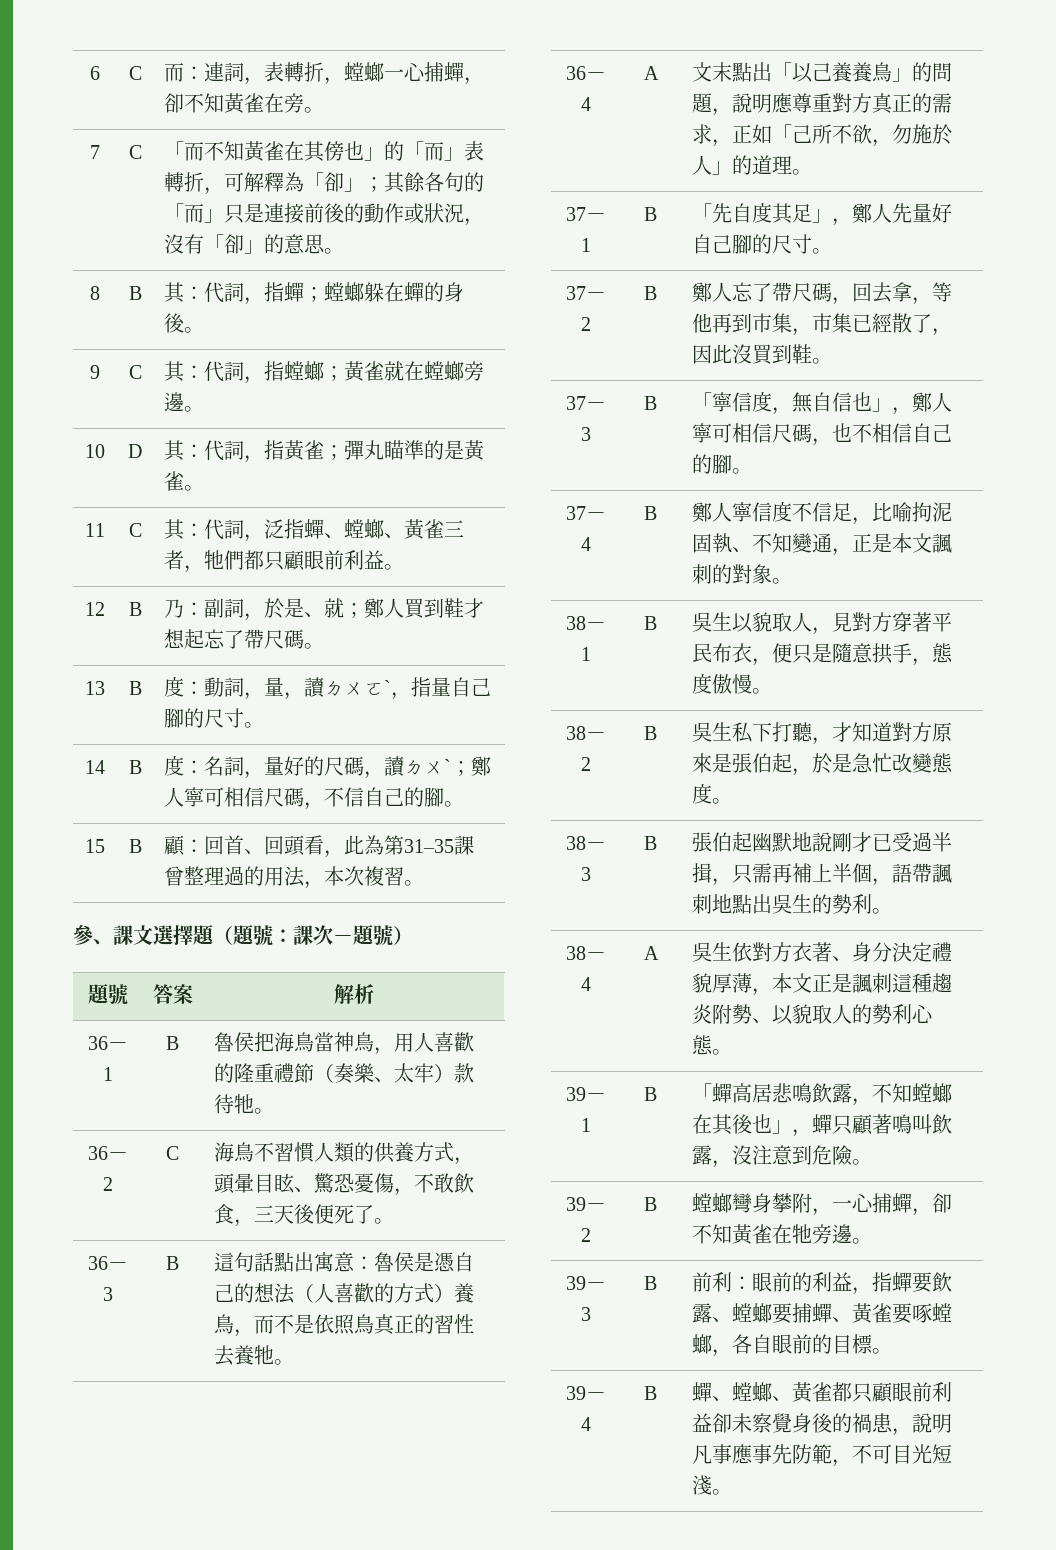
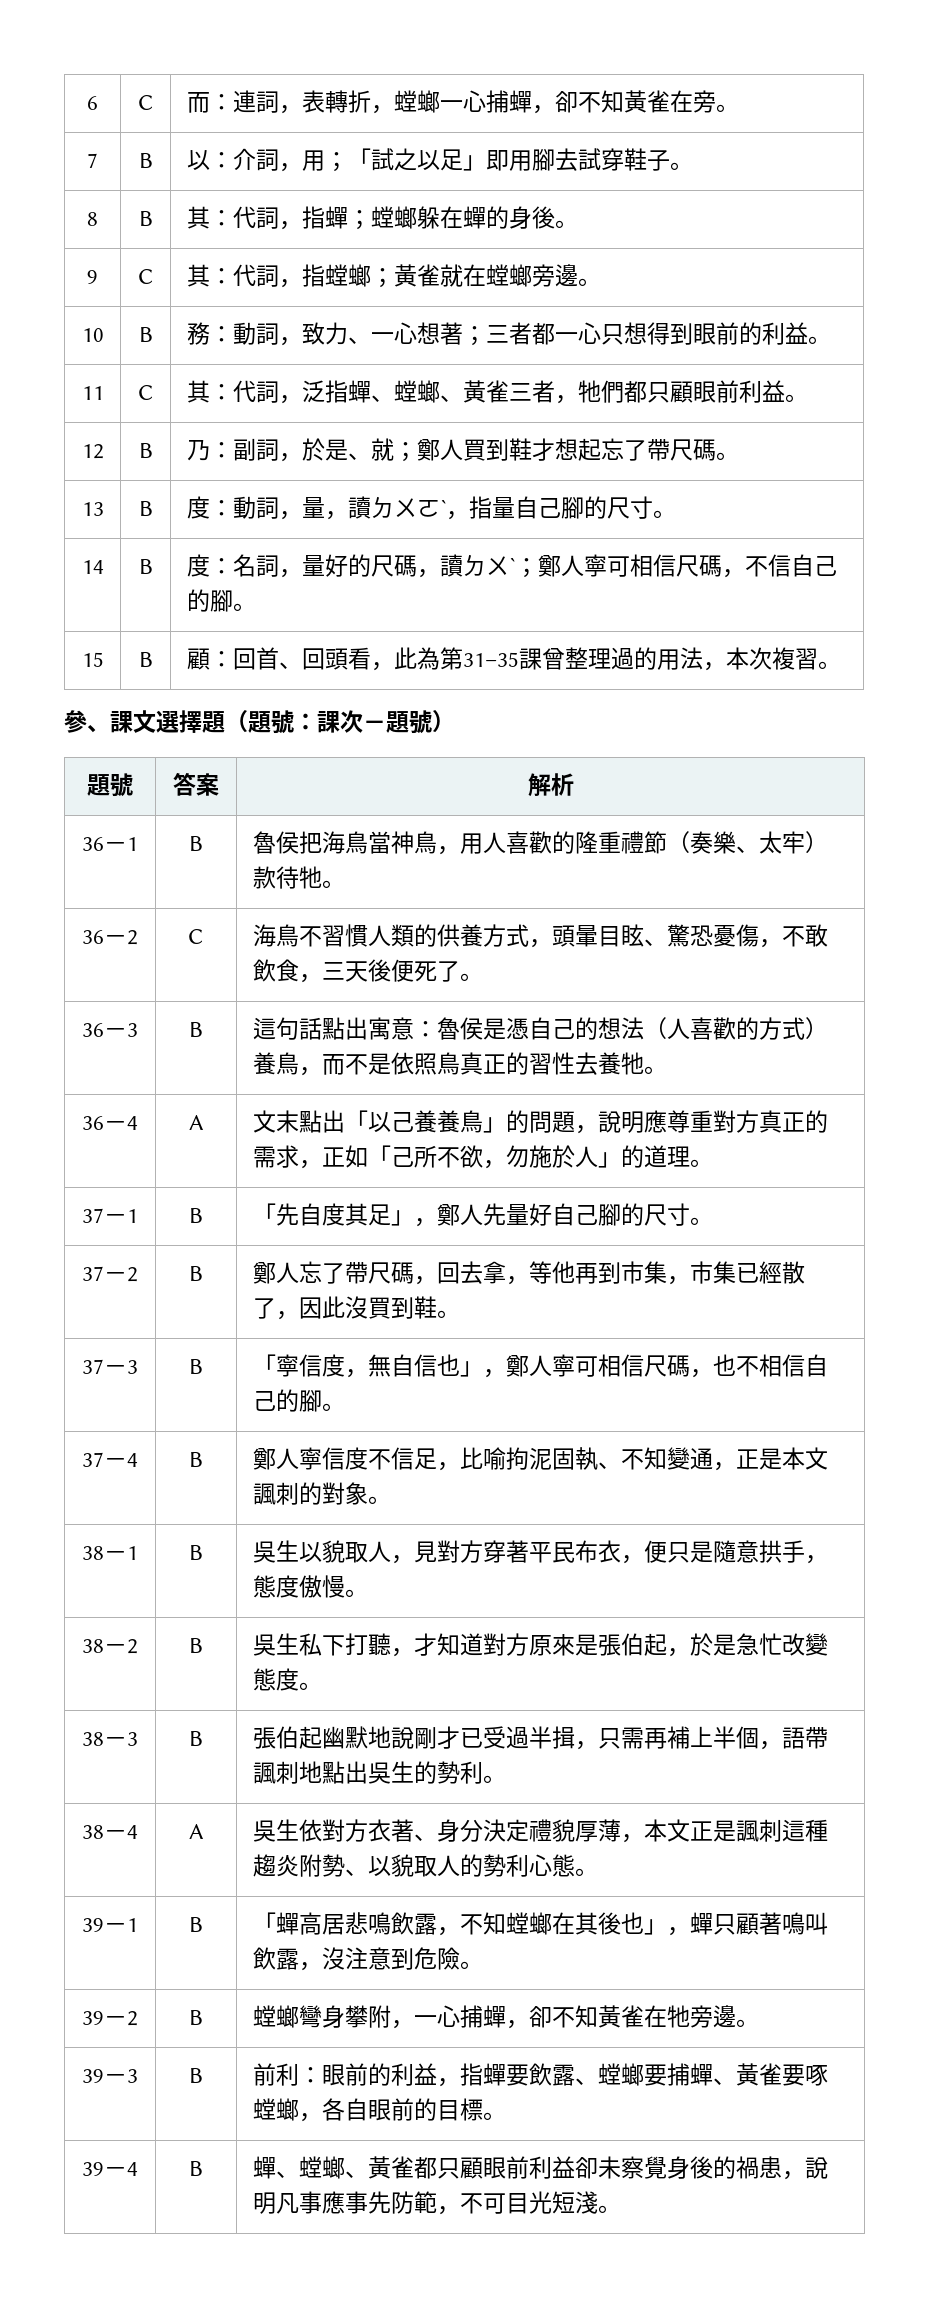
- 7 | C | 「而不知黃雀在其傍也」的「而」表轉折，可解釋為「卻」；其餘各句的「而」只是連接前後的動作或狀況，沒有「卻」的意思。
+ 7 | B | 以：介詞，用；「試之以足」即用腳去試穿鞋子。
- 10 | D | 其：代詞，指黃雀；彈丸瞄準的是黃雀。
+ 10 | B | 務：動詞，致力、一心想著；三者都一心只想得到眼前的利益。

